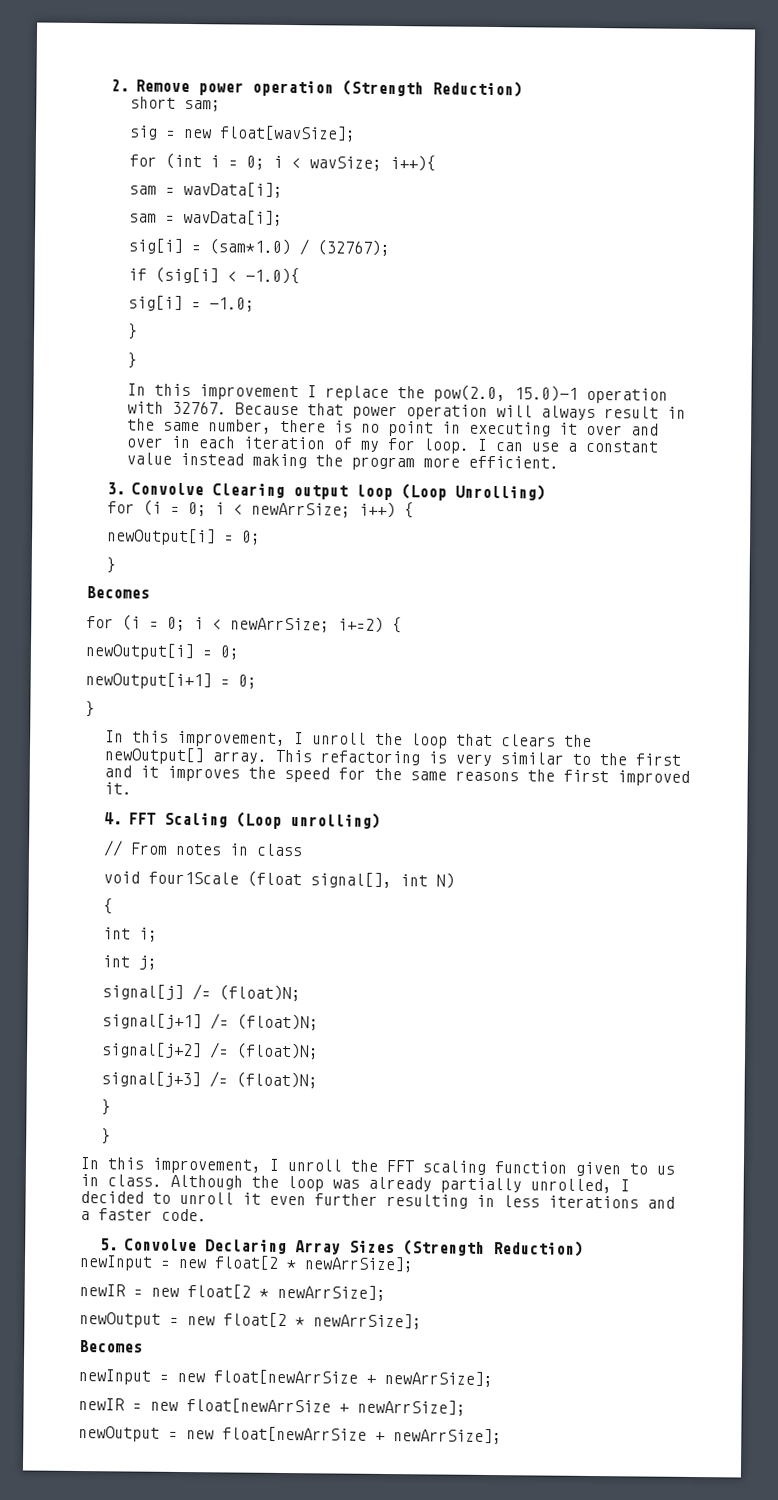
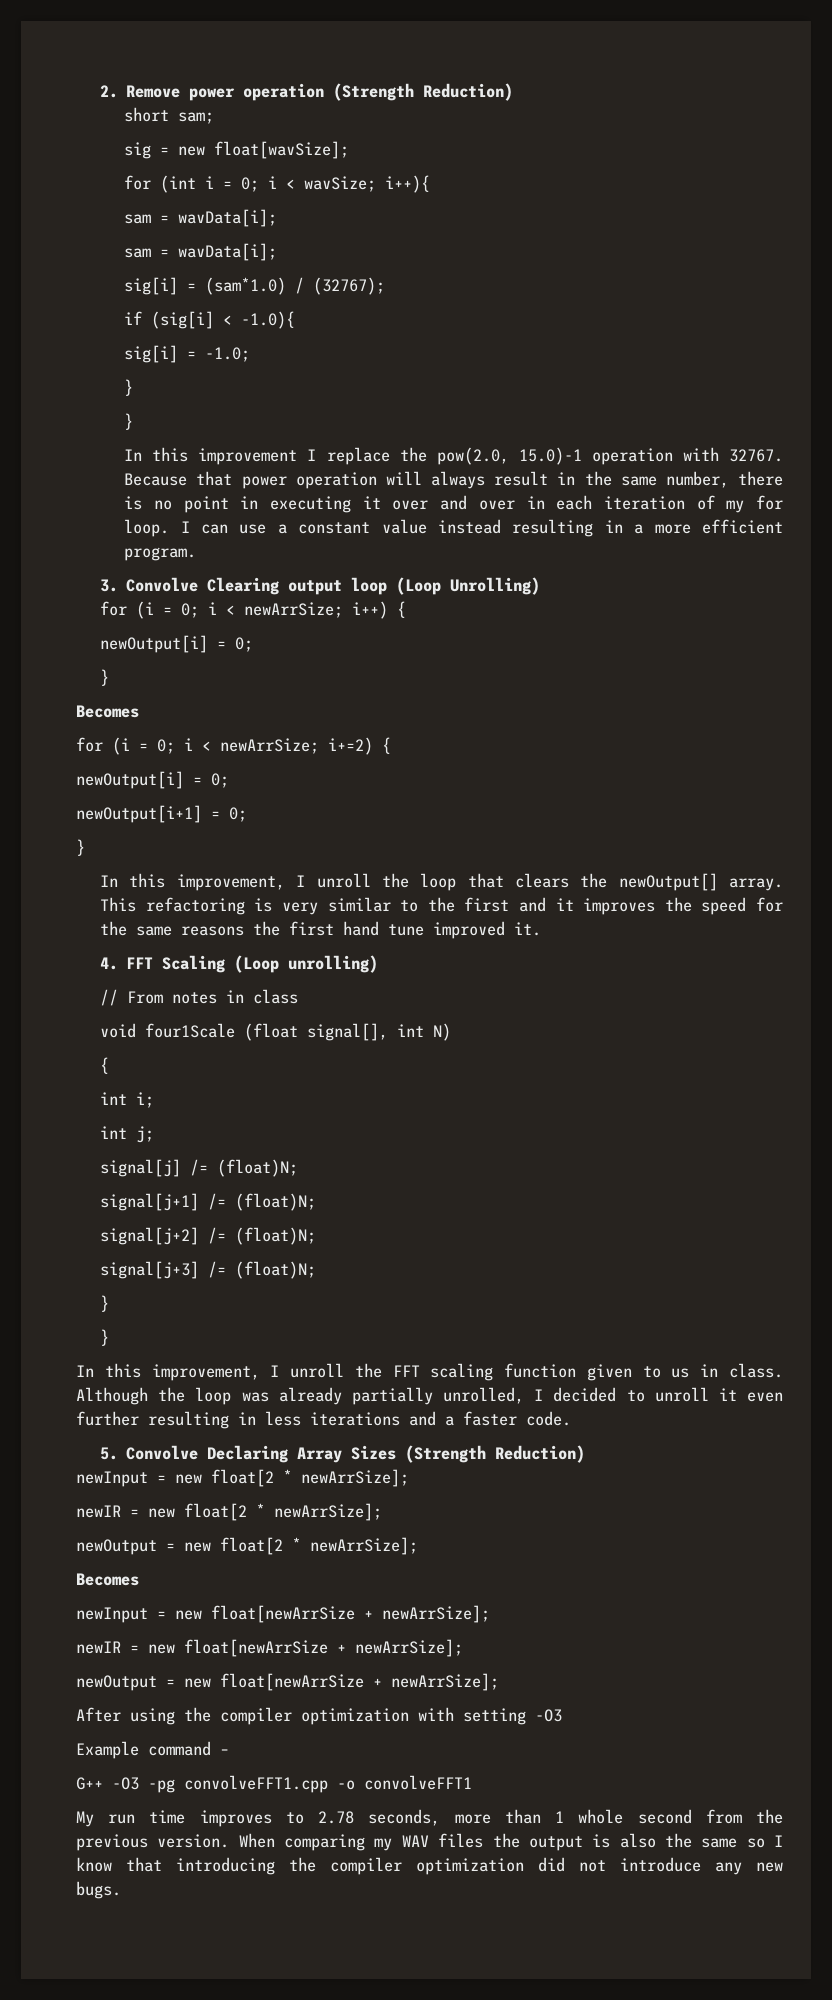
- I can use a constant value instead making the program more efficient.
+ I can use a constant value instead resulting in a more efficient program.
- This refactoring is very similar to the first and it improves the speed for the same reasons the first improved it.
+ This refactoring is very similar to the first and it improves the speed for the same reasons the first hand tune improved it.
+ After using the compiler optimization with setting -O3
+ Example command –
+ G++ -O3 -pg convolveFFT1.cpp -o convolveFFT1
+ My run time improves to 2.78 seconds, more than 1 whole second from the previous version. When comparing my WAV files the output is also the same so I know that introducing the compiler optimization did not introduce any new bugs.

